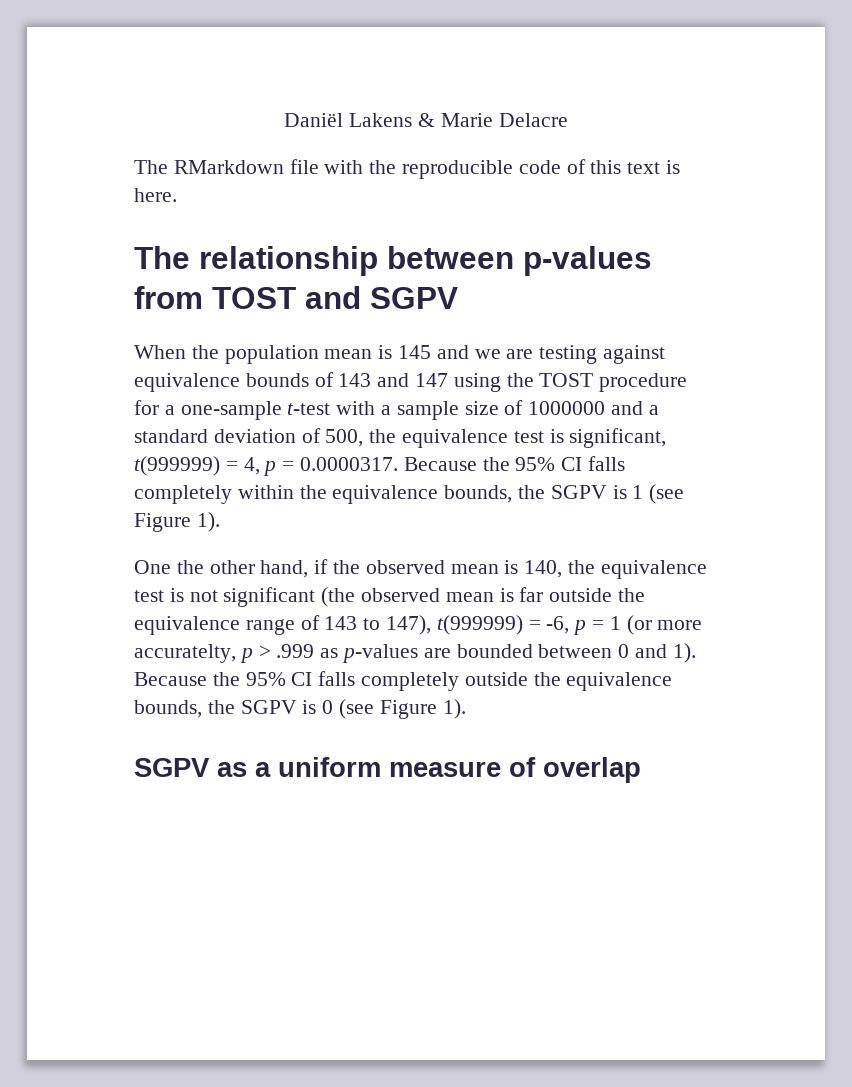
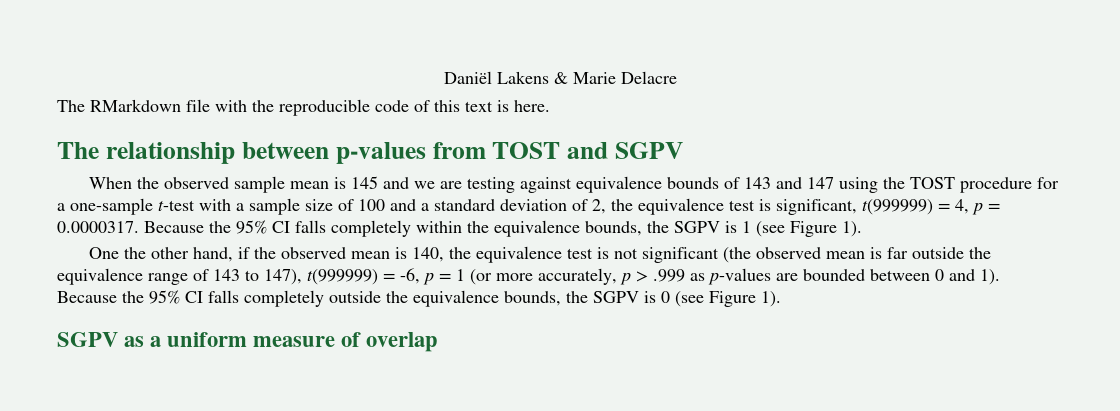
- When the population mean is 145 and we are testing against equivalence bounds of 143 and 147 using the TOST procedure for a one-sample t-test with a sample size of 1000000 and a standard deviation of 500, the equivalence test is significant, t(999999) = 4, p = 0.0000317. Because the 95% CI falls completely within the equivalence bounds, the SGPV is 1 (see Figure 1).
+ When the observed sample mean is 145 and we are testing against equivalence bounds of 143 and 147 using the TOST procedure for a one-sample t-test with a sample size of 100 and a standard deviation of 2, the equivalence test is significant, t(999999) = 4, p = 0.0000317. Because the 95% CI falls completely within the equivalence bounds, the SGPV is 1 (see Figure 1).
- One the other hand, if the observed mean is 140, the equivalence test is not significant (the observed mean is far outside the equivalence range of 143 to 147), t(999999) = -6, p = 1 (or more accuratelty, p > .999 as p-values are bounded between 0 and 1).
+ One the other hand, if the observed mean is 140, the equivalence test is not significant (the observed mean is far outside the equivalence range of 143 to 147), t(999999) = -6, p = 1 (or more accurately, p > .999 as p-values are bounded between 0 and 1).

